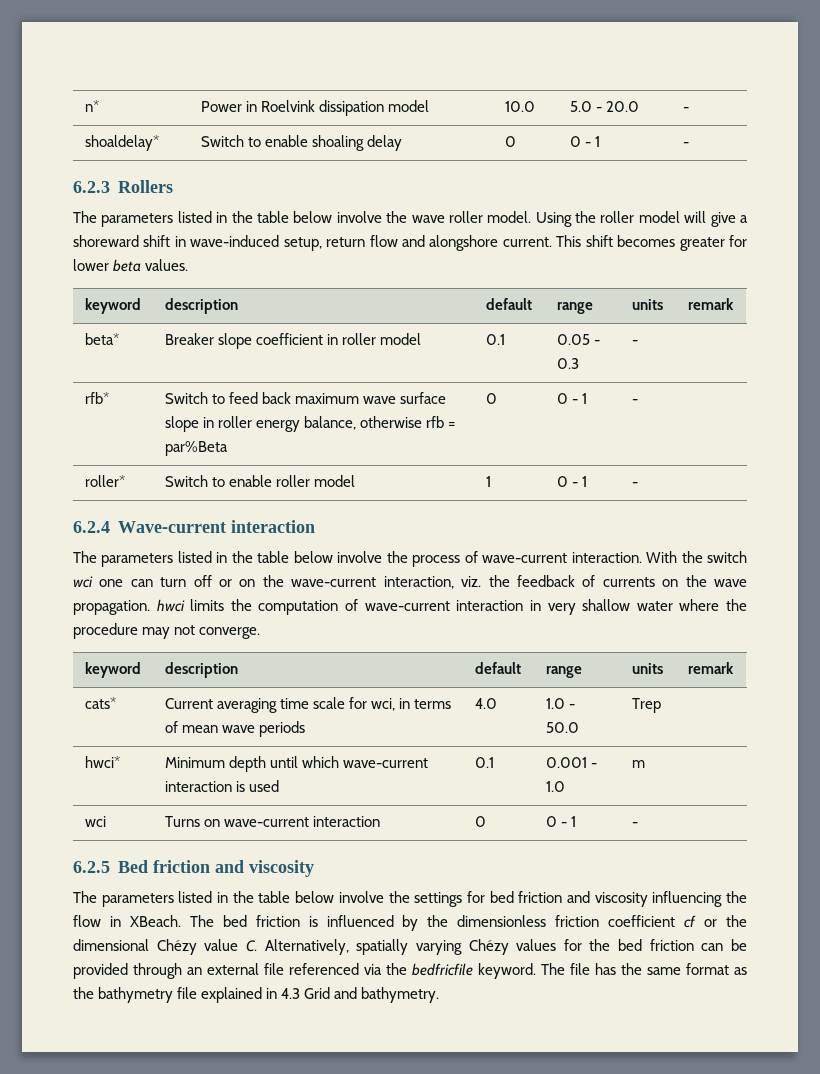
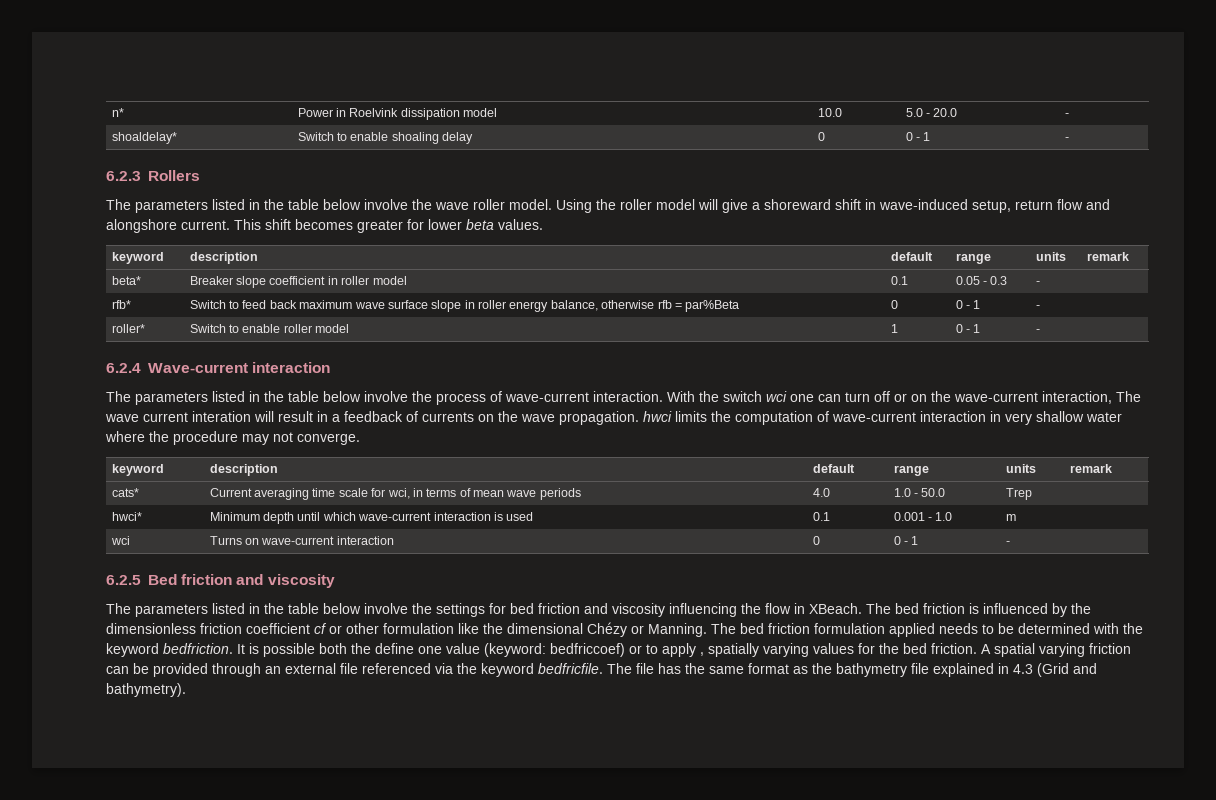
- With the switch wci one can turn off or on the wave-current interaction, viz. the feedback of currents on the wave propagation. hwci limits the computation of wave-current interaction in very shallow water where the procedure may not converge.
+ With the switch wci one can turn off or on the wave-current interaction, The wave current interation will result in a feedback of currents on the wave propagation. hwci limits the computation of wave-current interaction in very shallow water where the procedure may not converge.
- The bed friction is influenced by the dimensionless friction coefficient cf or the dimensional Chézy value C. Alternatively, spatially varying Chézy values for the bed friction can be provided through an external file referenced via the bedfricfile keyword.
+ The bed friction is influenced by the dimensionless friction coefficient cf or other formulation like the dimensional Chézy or Manning. The bed friction formulation applied needs to be determined with the keyword bedfriction. It is possible both the define one value (keyword: bedfriccoef) or to apply , spatially varying values for the bed friction. A spatial varying friction can be provided through an external file referenced via the keyword bedfricfile.
- The file has the same format as the bathymetry file explained in 4.3 Grid and bathymetry.
+ The file has the same format as the bathymetry file explained in 4.3 (Grid and bathymetry).

